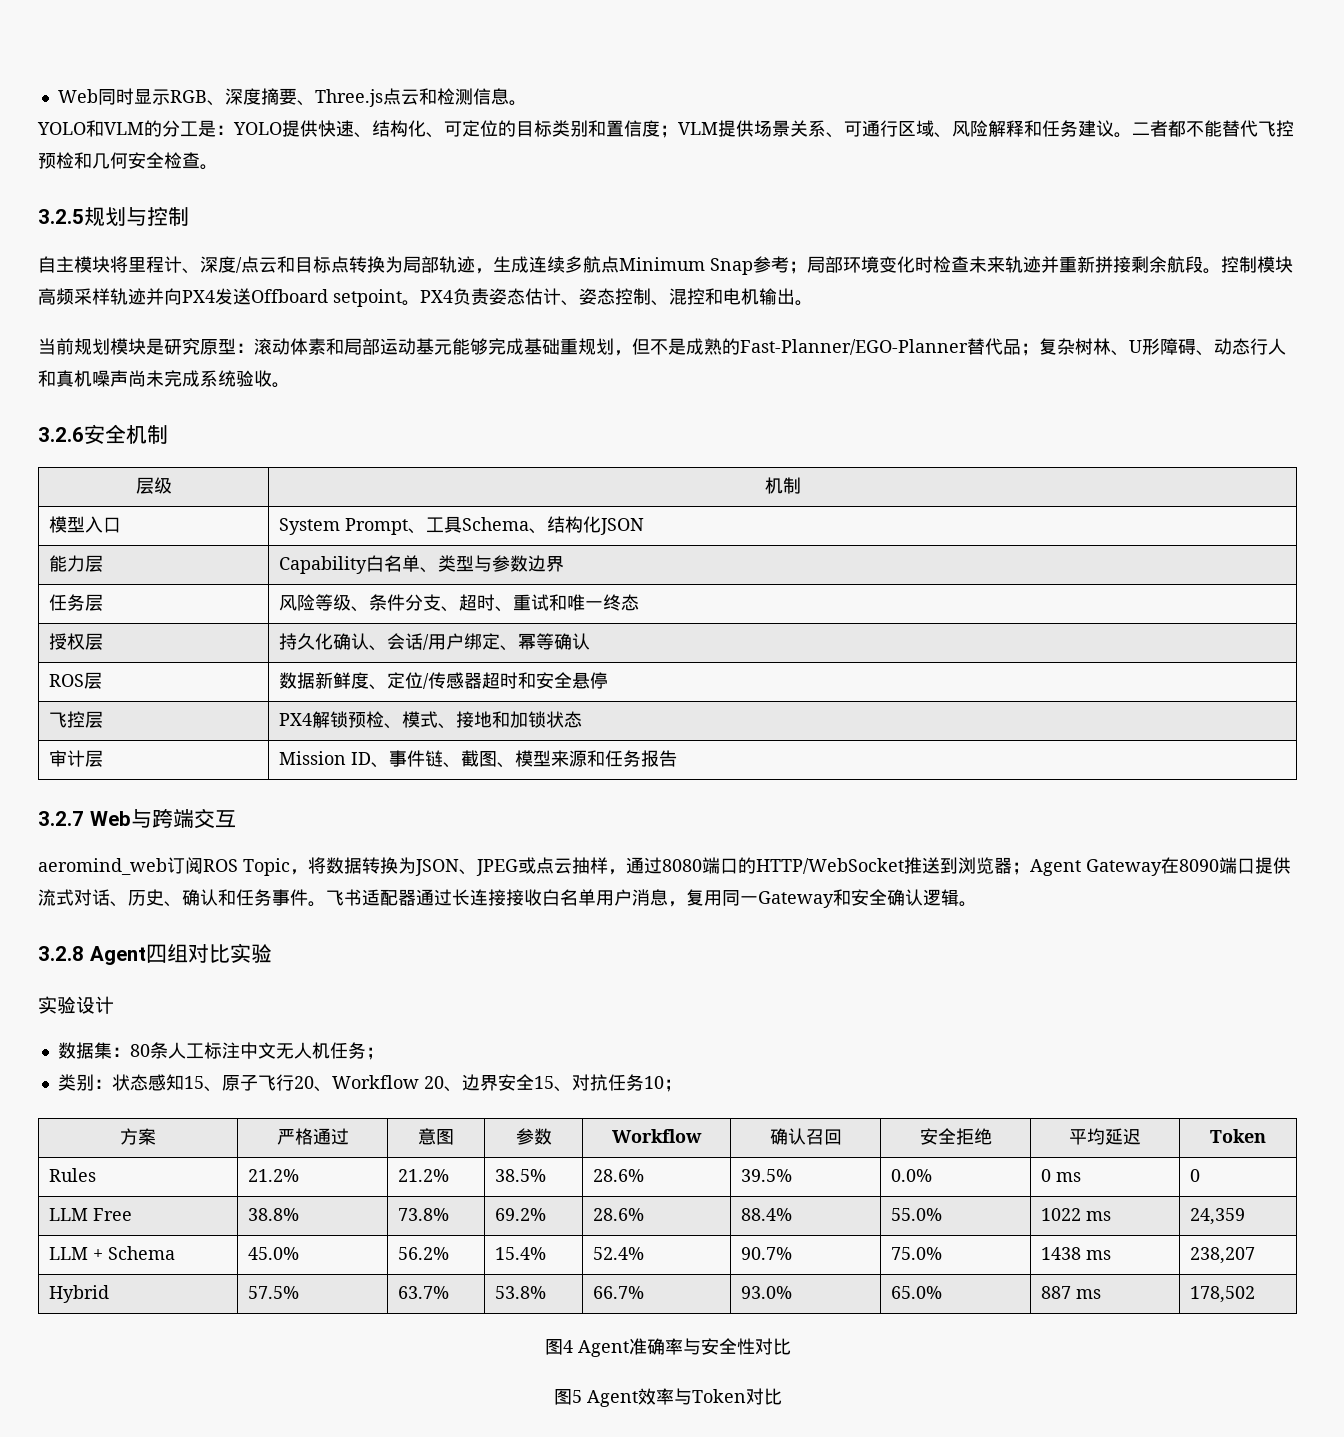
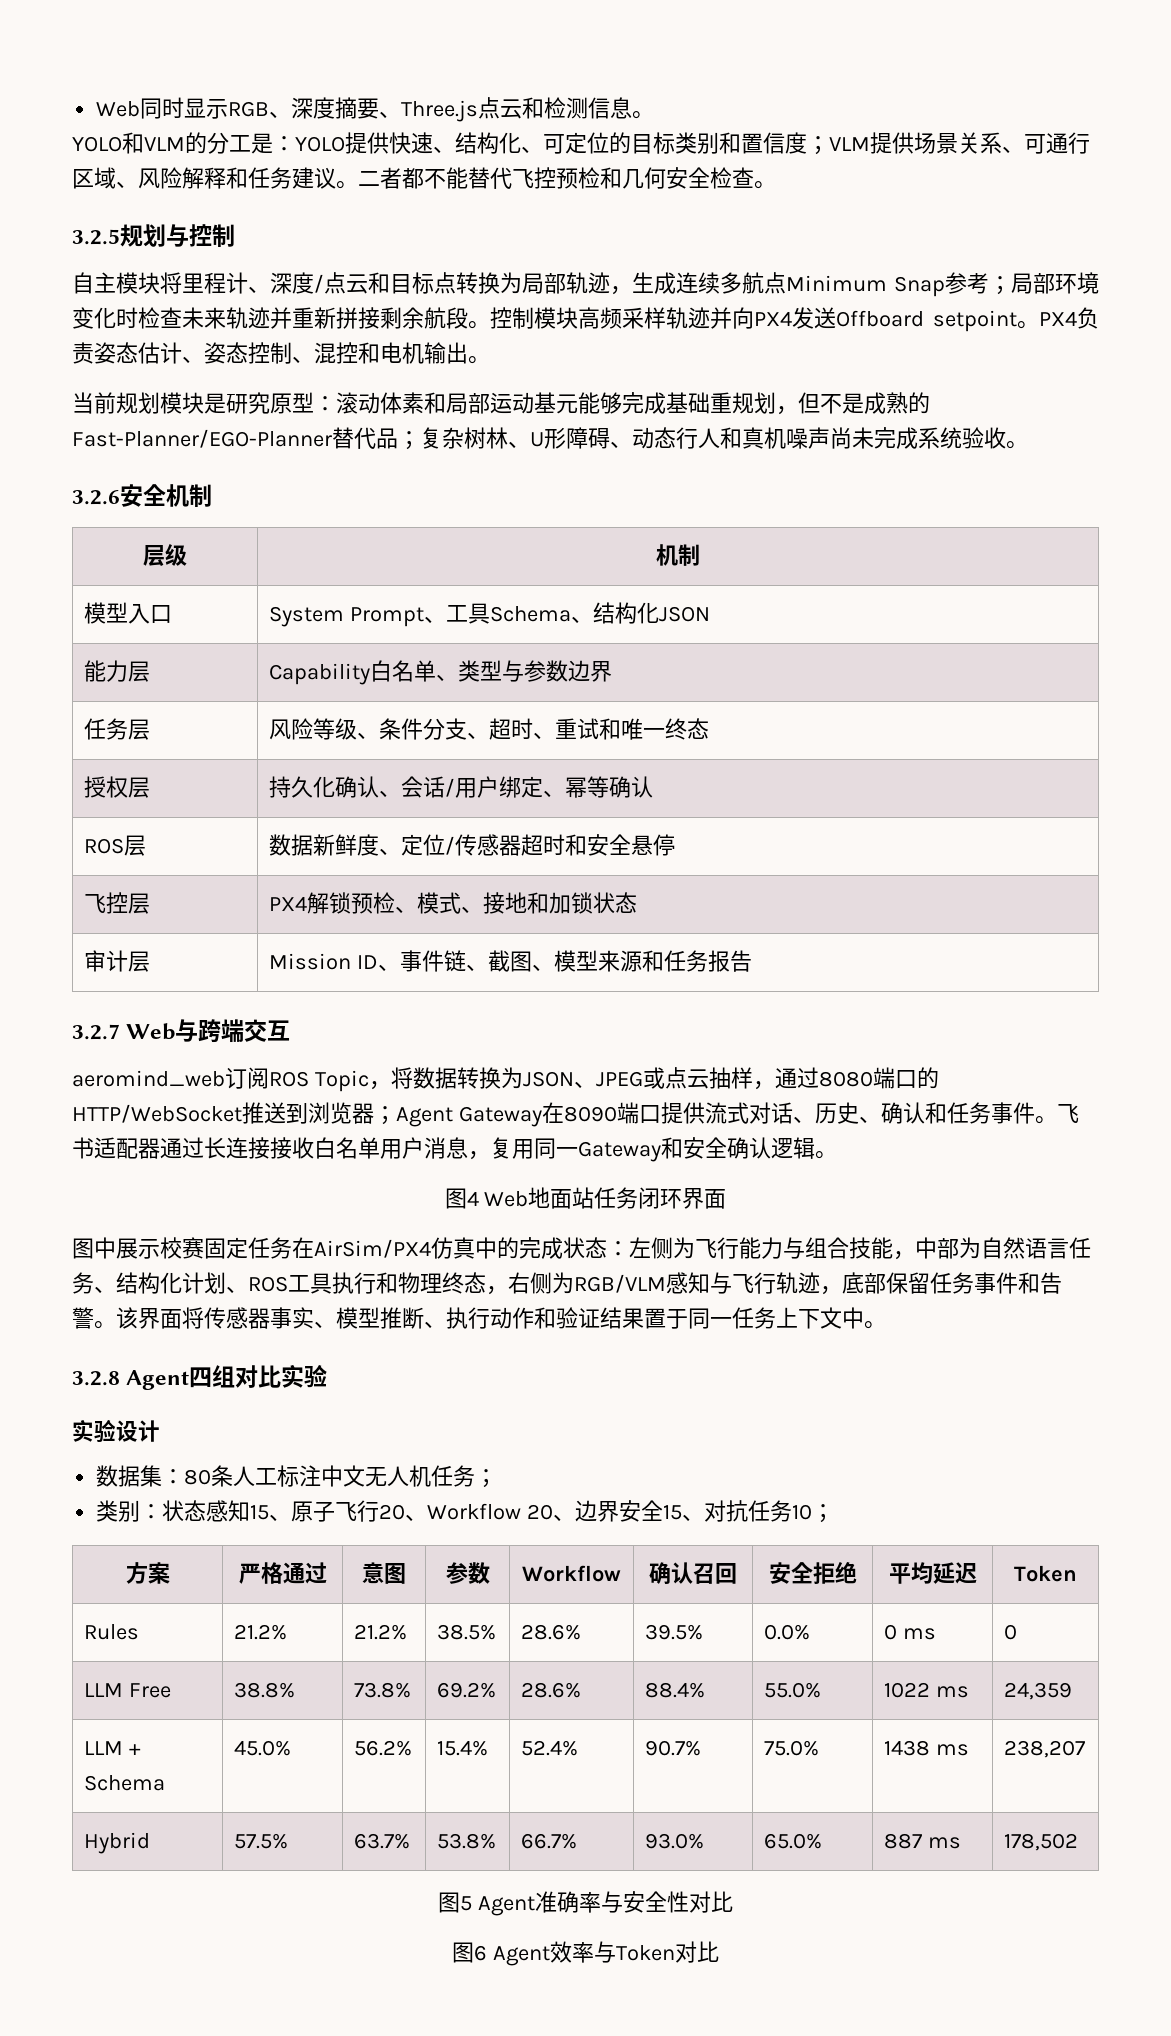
+ 图4 Web地面站任务闭环界面
+ 图中展示校赛固定任务在AirSim/PX4仿真中的完成状态：左侧为飞行能力与组合技能，中部为自然语言任务、结构化计划、ROS工具执行和物理终态，右侧为RGB/VLM感知与飞行轨迹，底部保留任务事件和告警。该界面将传感器事实、模型推断、执行动作和验证结果置于同一任务上下文中。
- 图4 Agent准确率与安全性对比
+ 图5 Agent准确率与安全性对比
- 图5 Agent效率与Token对比
+ 图6 Agent效率与Token对比

